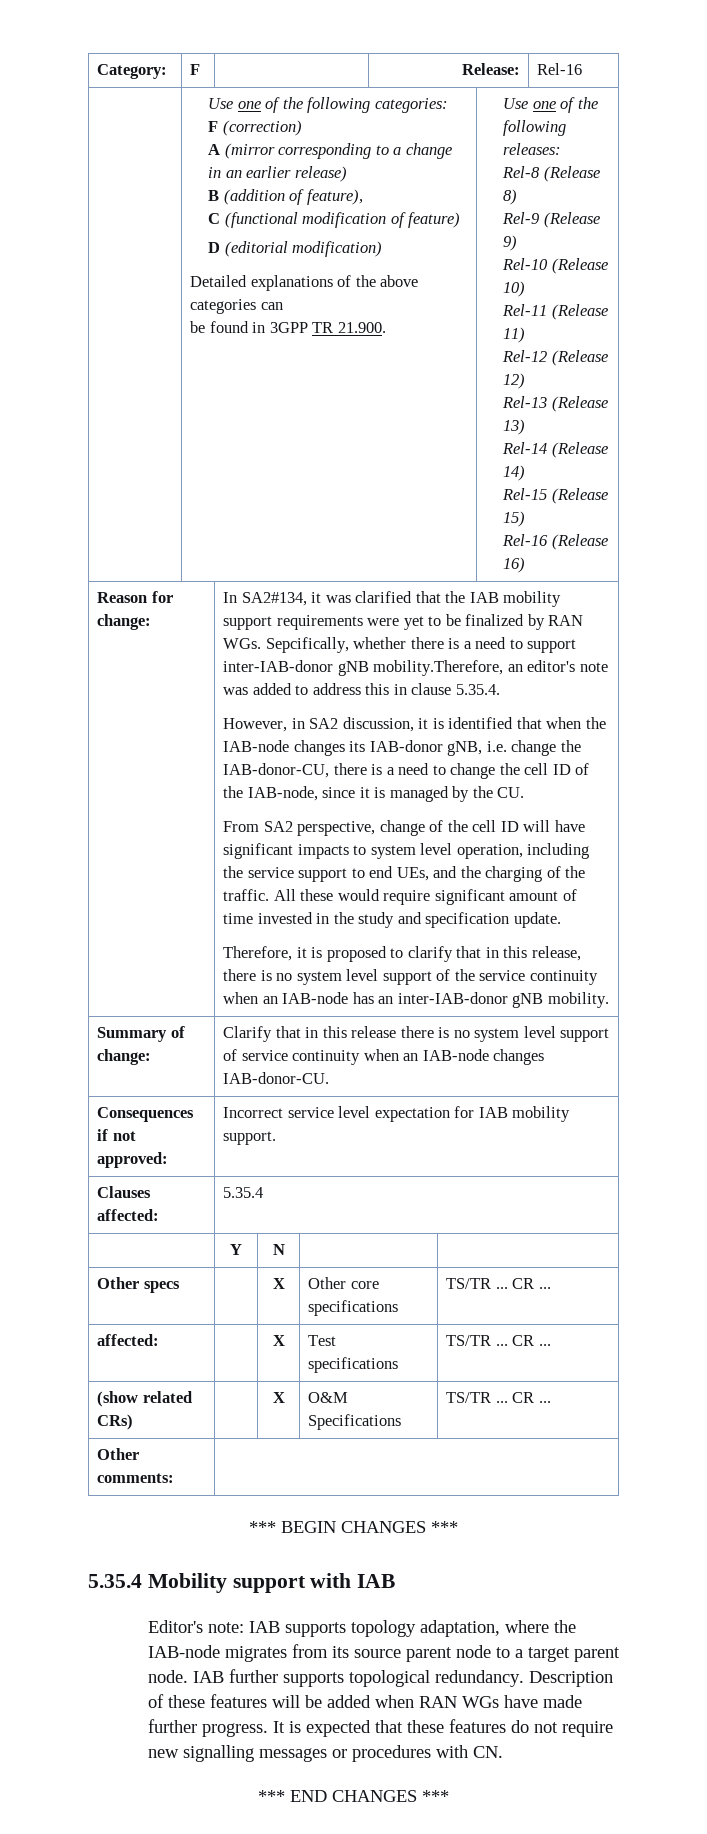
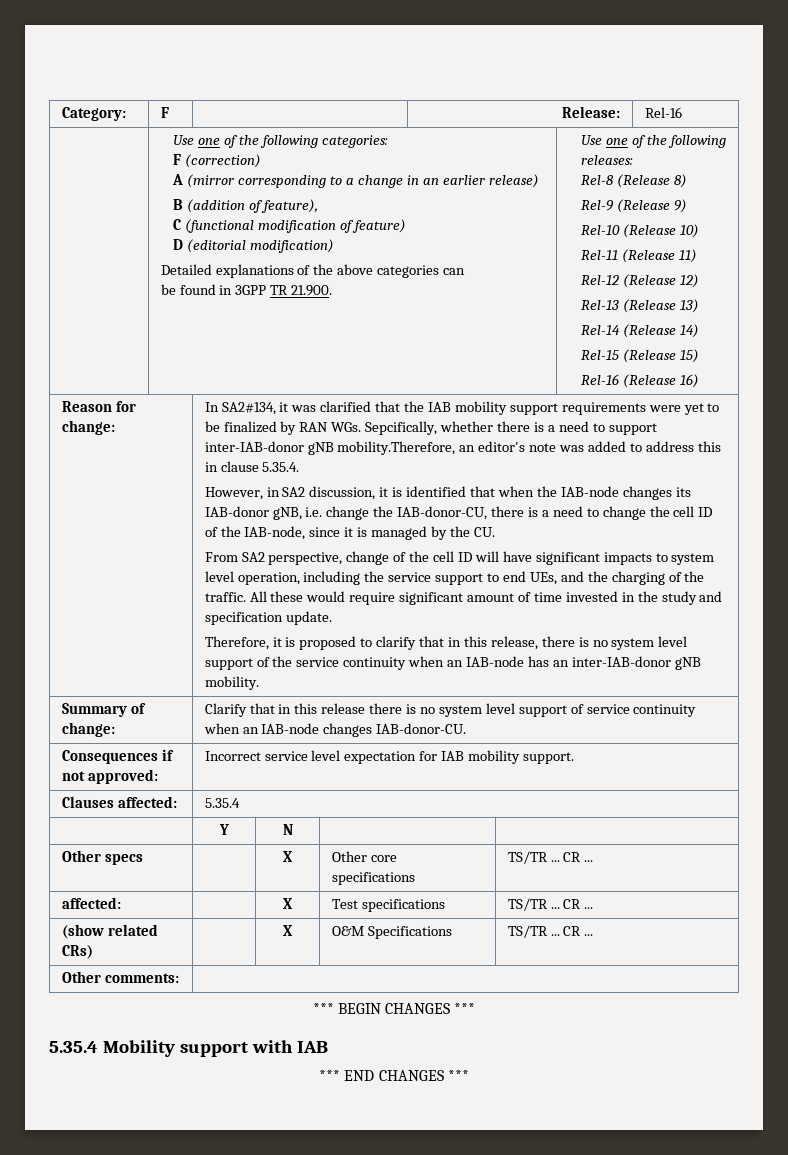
- Editor's note: IAB supports topology adaptation, where the IAB-node migrates from its source parent node to a target parent node. IAB further supports topological redundancy. Description of these features will be added when RAN WGs have made further progress. It is expected that these features do not require new signalling messages or procedures with CN.

